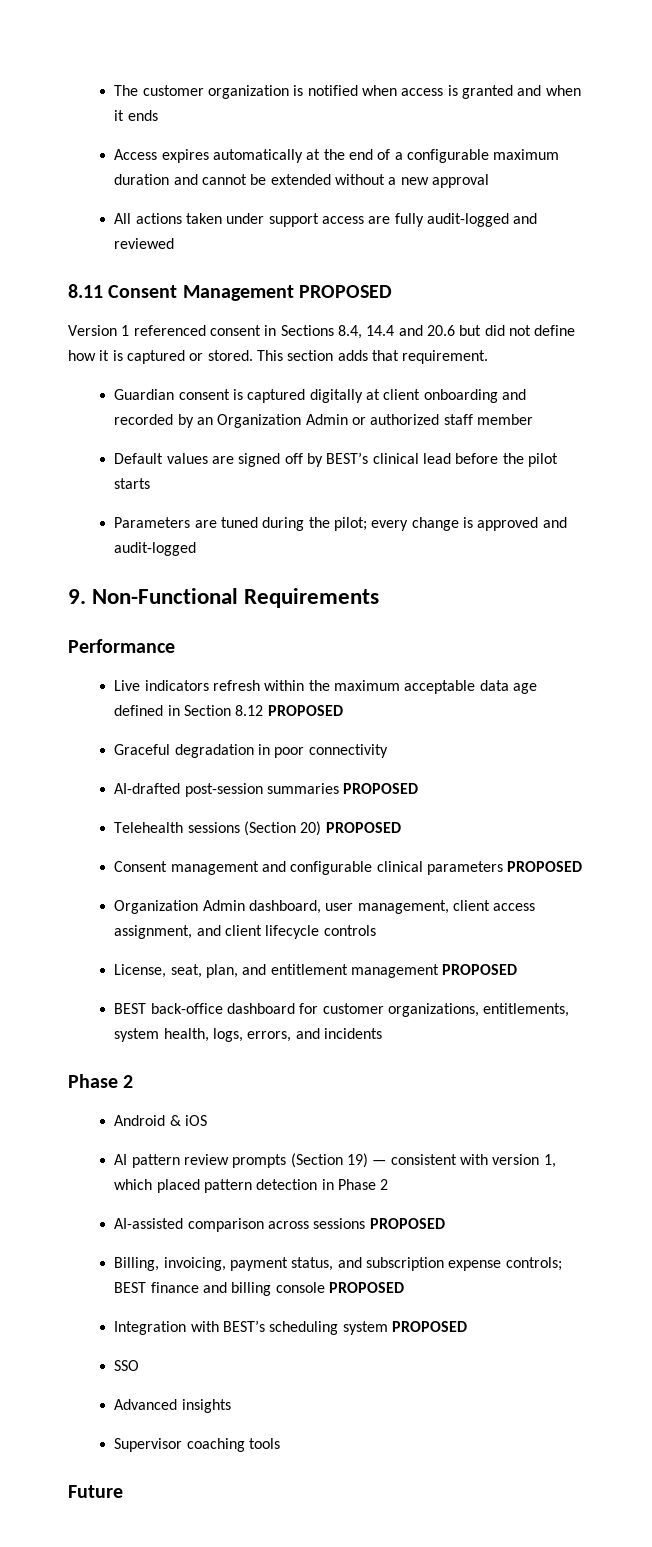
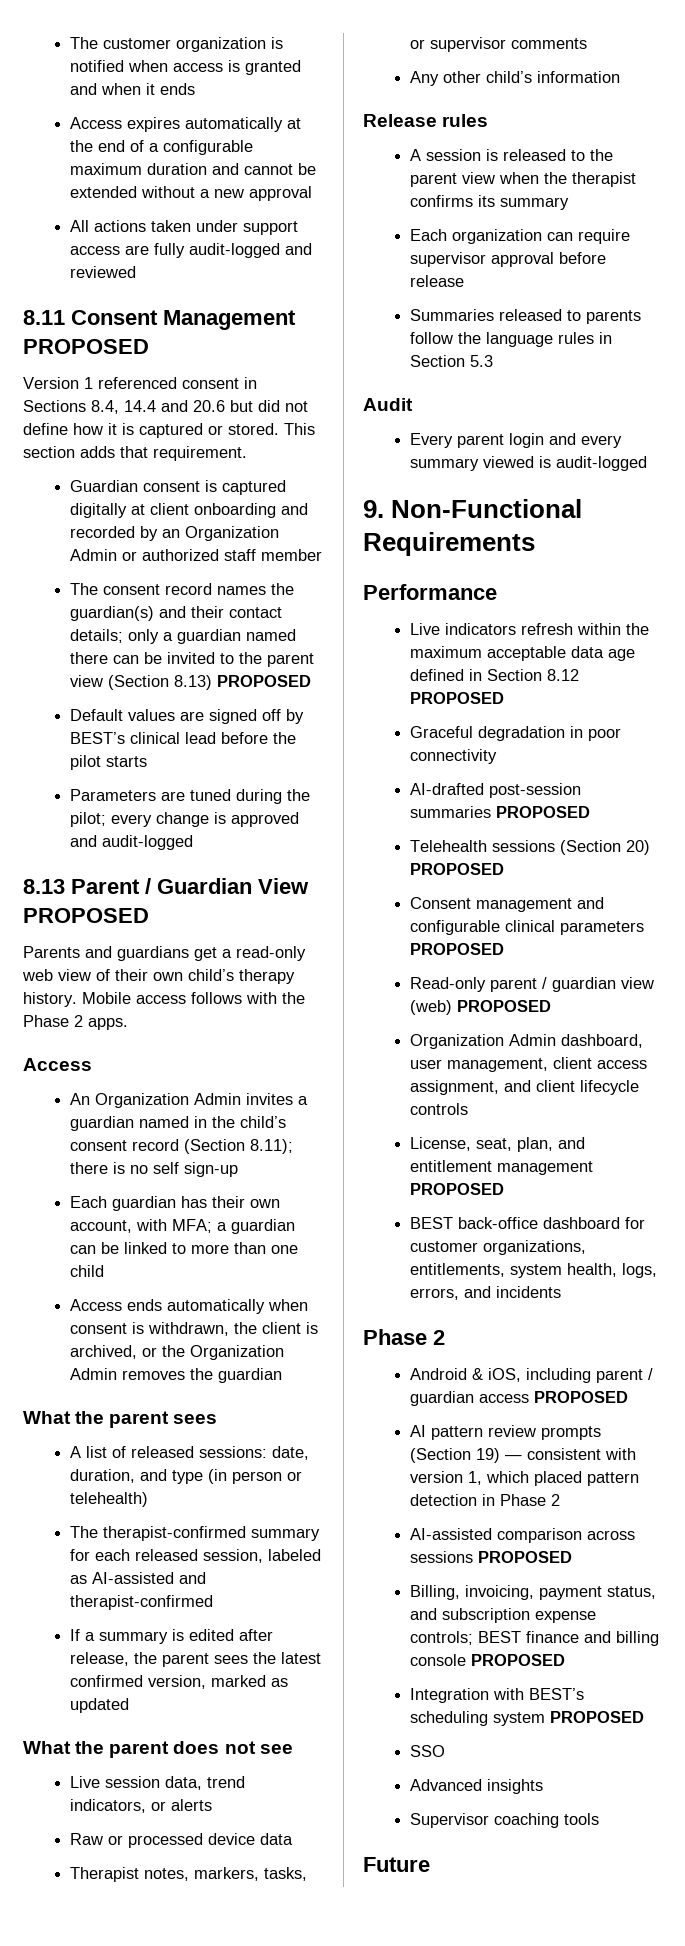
+ The consent record names the guardian(s) and their contact details; only a guardian named there can be invited to the parent view (Section 8.13) PROPOSED
+ 8.13 Parent / Guardian View PROPOSED
+ Parents and guardians get a read-only web view of their own child’s therapy history. Mobile access follows with the Phase 2 apps.
+ Access
+ An Organization Admin invites a guardian named in the child’s consent record (Section 8.11); there is no self sign-up
+ Each guardian has their own account, with MFA; a guardian can be linked to more than one child
+ Access ends automatically when consent is withdrawn, the client is archived, or the Organization Admin removes the guardian
+ What the parent sees
+ A list of released sessions: date, duration, and type (in person or telehealth)
+ The therapist-confirmed summary for each released session, labeled as AI-assisted and therapist-confirmed
+ If a summary is edited after release, the parent sees the latest confirmed version, marked as updated
+ What the parent does not see
+ Live session data, trend indicators, or alerts
+ Raw or processed device data
+ Therapist notes, markers, tasks, or supervisor comments
+ Any other child’s information
+ Release rules
+ A session is released to the parent view when the therapist confirms its summary
+ Each organization can require supervisor approval before release
+ Summaries released to parents follow the language rules in Section 5.3
+ Audit
+ Every parent login and every summary viewed is audit-logged
+ Read-only parent / guardian view (web) PROPOSED
- Android & iOS
+ Android & iOS, including parent / guardian access PROPOSED

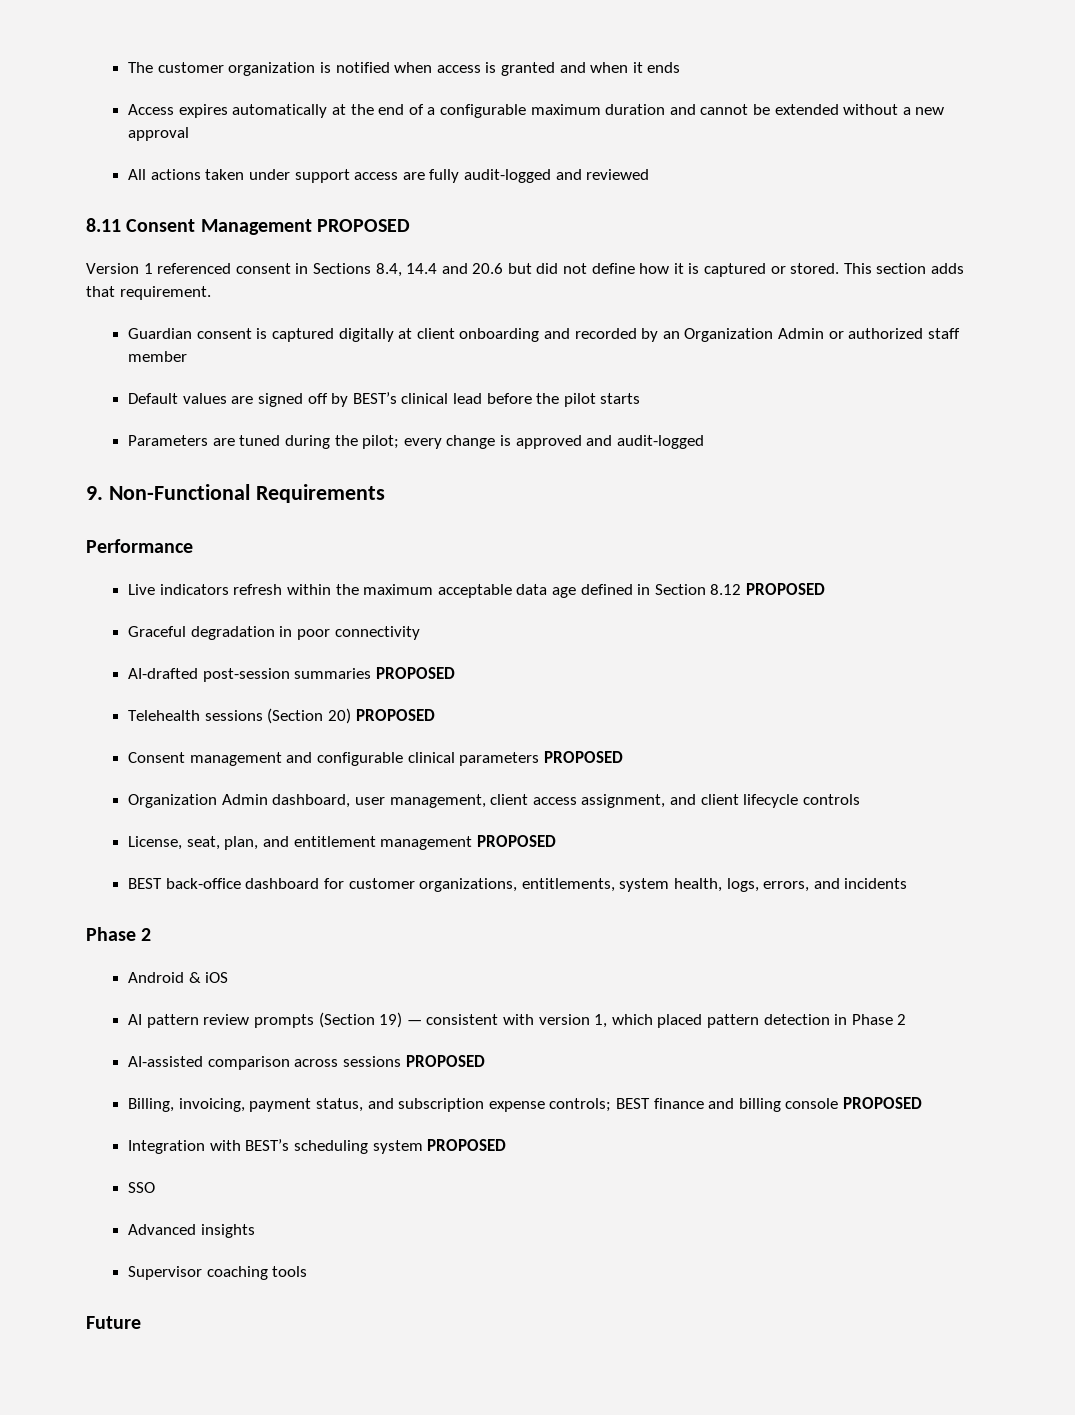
- The consent record names the guardian(s) and their contact details; only a guardian named there can be invited to the parent view (Section 8.13) PROPOSED
- 8.13 Parent / Guardian View PROPOSED
- Parents and guardians get a read-only web view of their own child’s therapy history. Mobile access follows with the Phase 2 apps.
- Access
- An Organization Admin invites a guardian named in the child’s consent record (Section 8.11); there is no self sign-up
- Each guardian has their own account, with MFA; a guardian can be linked to more than one child
- Access ends automatically when consent is withdrawn, the client is archived, or the Organization Admin removes the guardian
- What the parent sees
- A list of released sessions: date, duration, and type (in person or telehealth)
- The therapist-confirmed summary for each released session, labeled as AI-assisted and therapist-confirmed
- If a summary is edited after release, the parent sees the latest confirmed version, marked as updated
- What the parent does not see
- Live session data, trend indicators, or alerts
- Raw or processed device data
- Therapist notes, markers, tasks, or supervisor comments
- Any other child’s information
- Release rules
- A session is released to the parent view when the therapist confirms its summary
- Each organization can require supervisor approval before release
- Summaries released to parents follow the language rules in Section 5.3
- Audit
- Every parent login and every summary viewed is audit-logged
- Read-only parent / guardian view (web) PROPOSED
- Android & iOS, including parent / guardian access PROPOSED
+ Android & iOS

